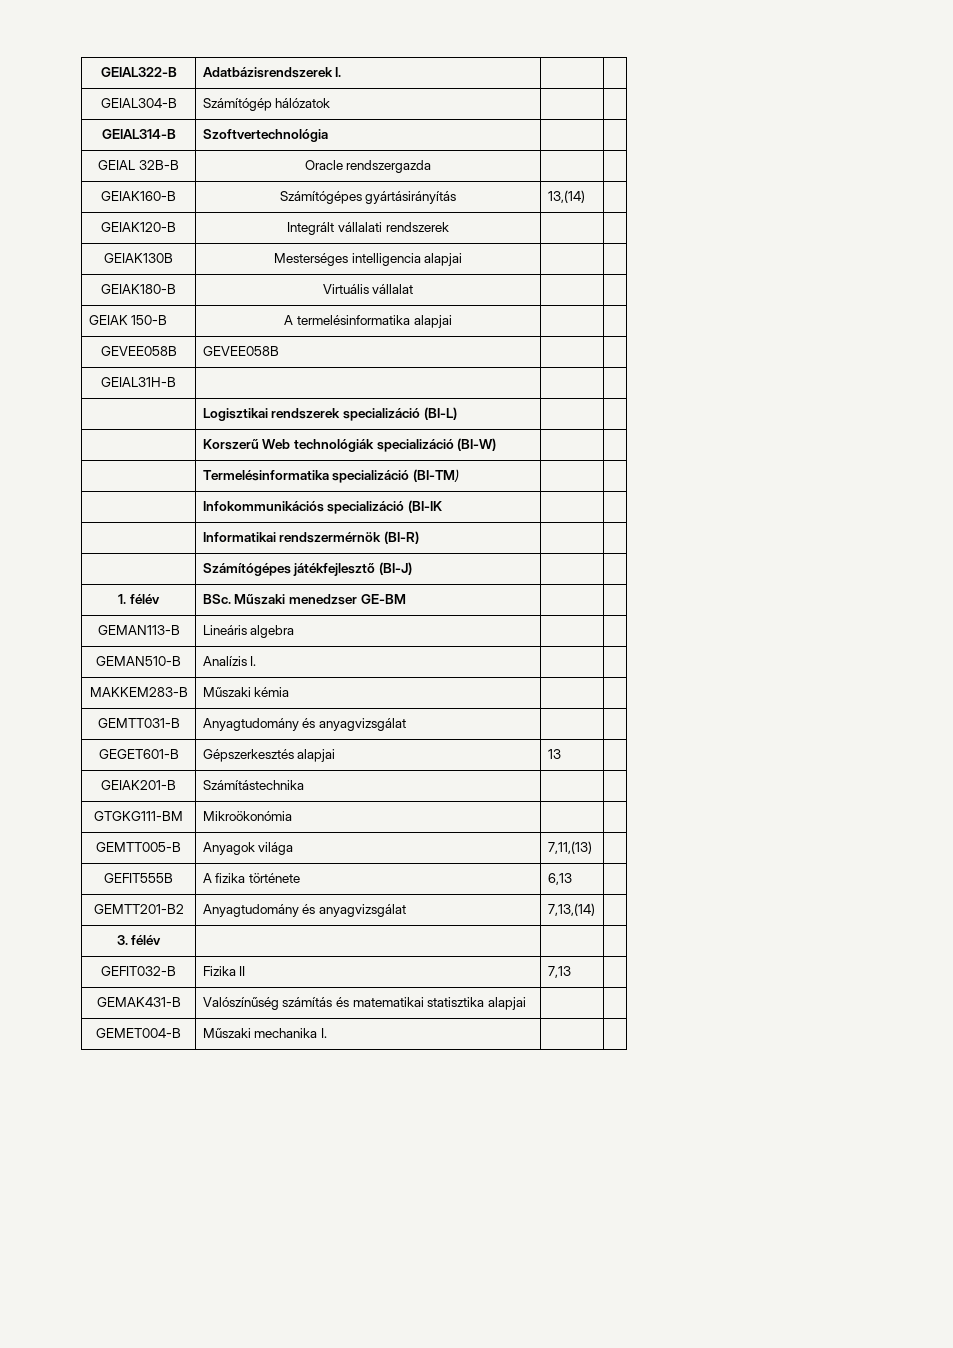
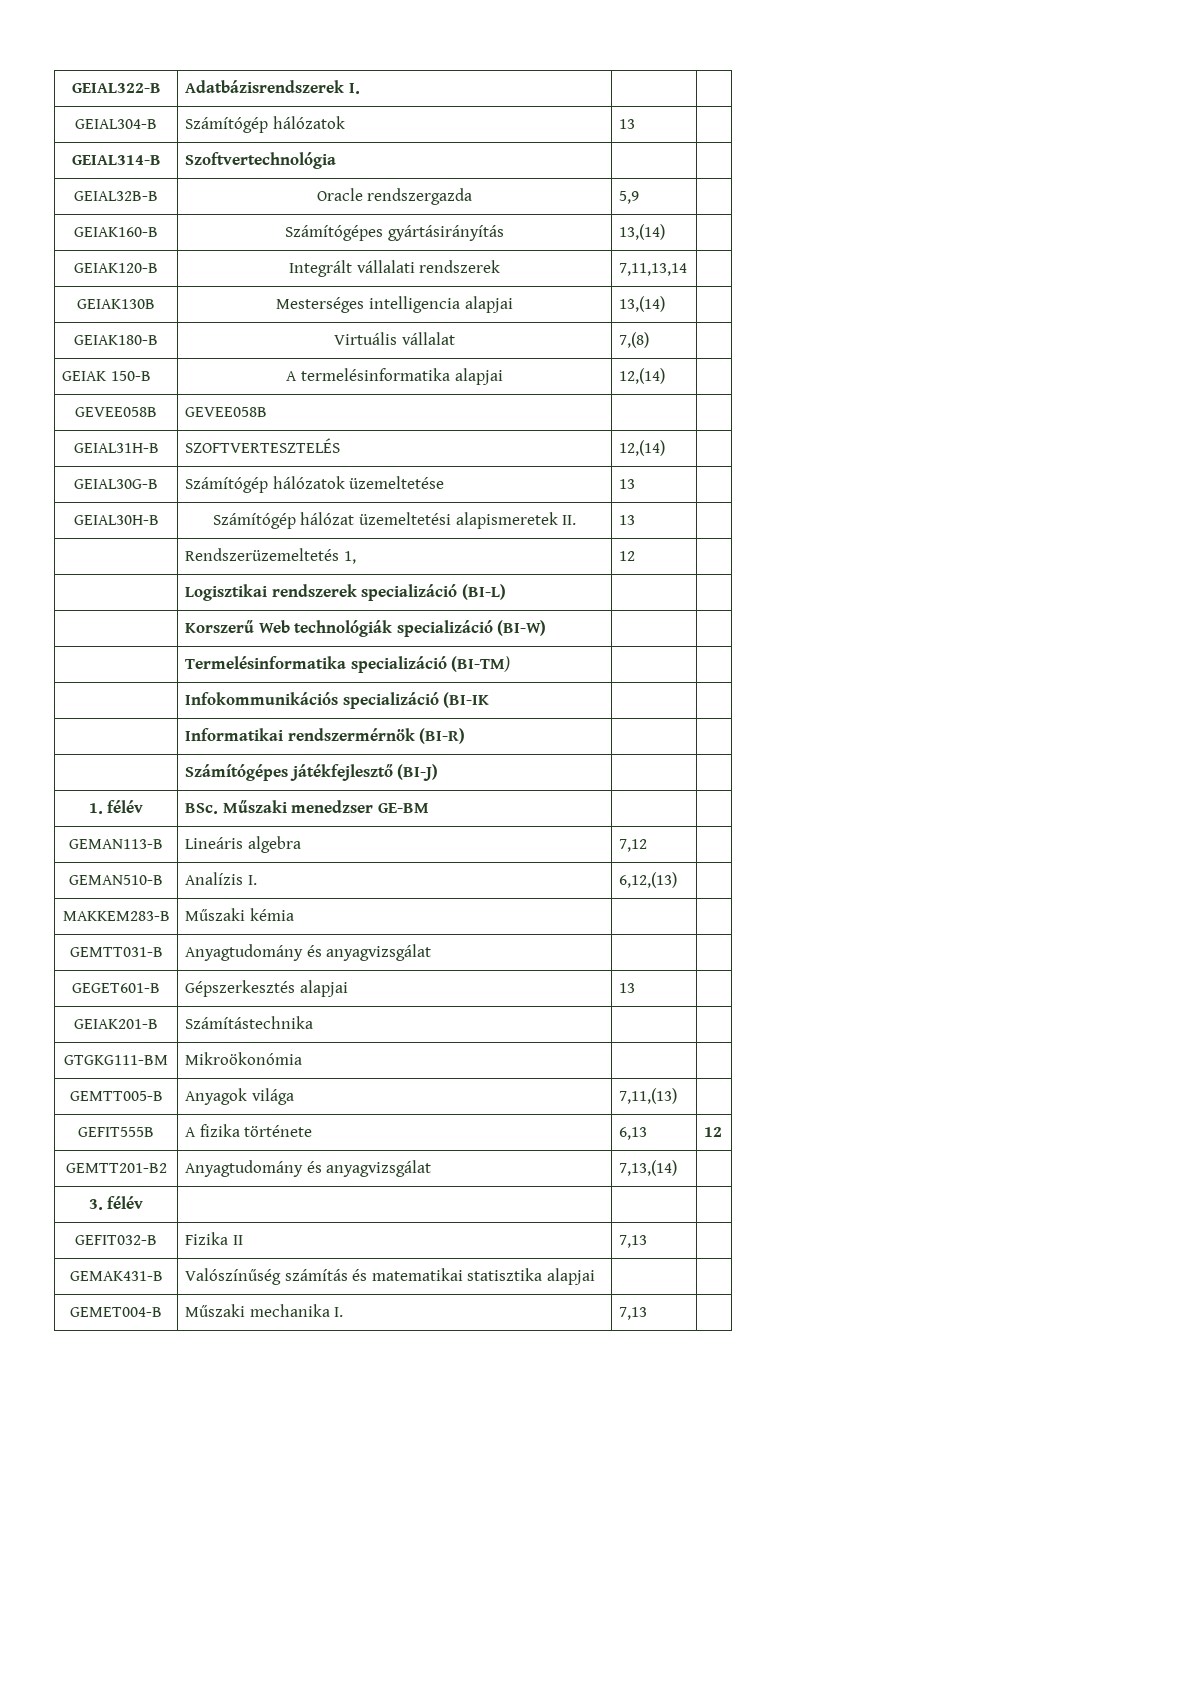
- GEIAL304-B | Számítógép hálózatok | |
+ GEIAL304-B | Számítógép hálózatok | 13 |
- GEIAL 32B-B | Oracle rendszergazda | |
+ GEIAL32B-B | Oracle rendszergazda | 5,9 |
- GEIAK120-B | Integrált vállalati rendszerek | |
+ GEIAK120-B | Integrált vállalati rendszerek | 7,11,13,14 |
- GEIAK130B | Mesterséges intelligencia alapjai | |
+ GEIAK130B | Mesterséges intelligencia alapjai | 13,(14) |
- GEIAK180-B | Virtuális vállalat | |
+ GEIAK180-B | Virtuális vállalat | 7,(8) |
- GEIAK 150-B | A termelésinformatika alapjai | |
+ GEIAK 150-B | A termelésinformatika alapjai | 12,(14) |
- GEIAL31H-B | | |
+ GEIAL31H-B | SZOFTVERTESZTELÉS | 12,(14) |
+ GEIAL30G-B | Számítógép hálózatok üzemeltetése | 13 |
+ GEIAL30H-B | Számítógép hálózat üzemeltetési alapismeretek II. | 13 |
+ | Rendszerüzemeltetés 1, | 12 |
- GEMAN113-B | Lineáris algebra | |
+ GEMAN113-B | Lineáris algebra | 7,12 |
- GEMAN510-B | Analízis I. | |
+ GEMAN510-B | Analízis I. | 6,12,(13) |
- GEFIT555B | A fizika története | 6,13 |
+ GEFIT555B | A fizika története | 6,13 | 12
- GEMET004-B | Műszaki mechanika I. | |
+ GEMET004-B | Műszaki mechanika I. | 7,13 |

